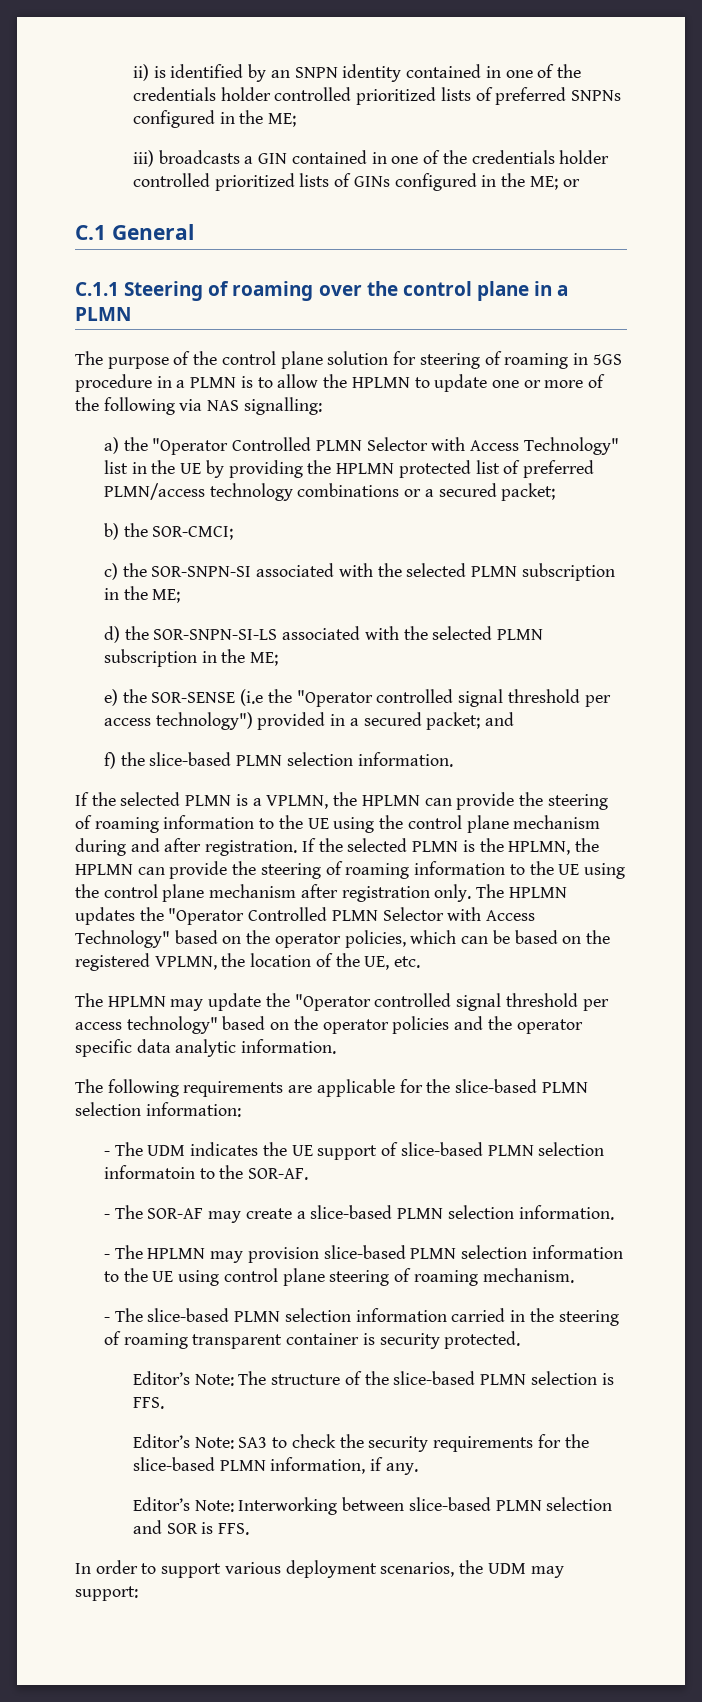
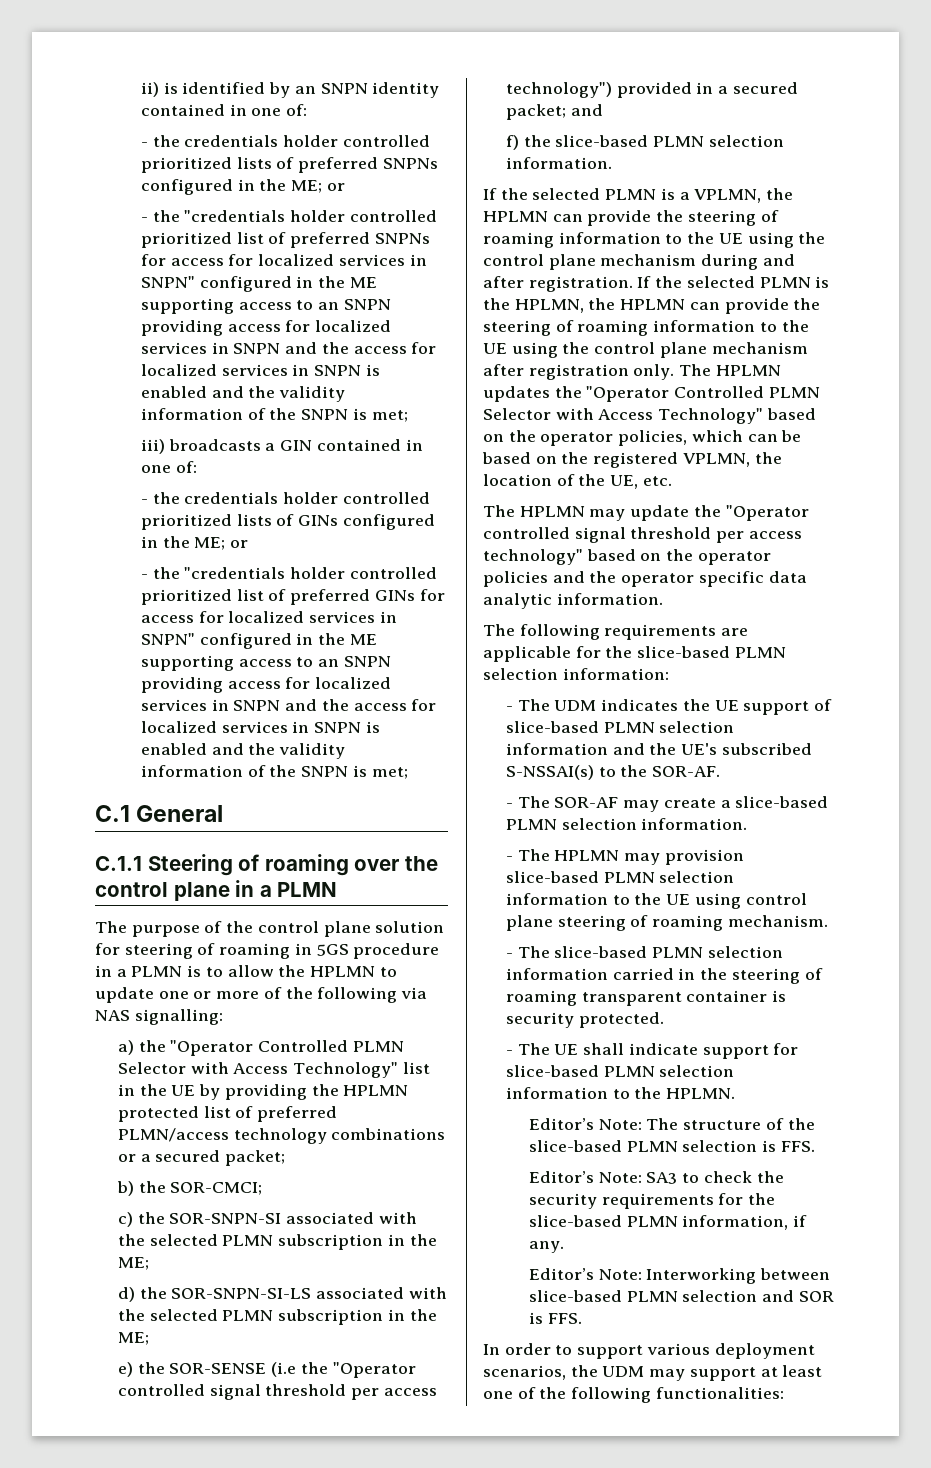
- ii) is identified by an SNPN identity contained in one of the credentials holder controlled prioritized lists of preferred SNPNs configured in the ME;
+ ii) is identified by an SNPN identity contained in one of:
+ - the credentials holder controlled prioritized lists of preferred SNPNs configured in the ME; or
+ - the "credentials holder controlled prioritized list of preferred SNPNs for access for localized services in SNPN" configured in the ME supporting access to an SNPN providing access for localized services in SNPN and the access for localized services in SNPN is enabled and the validity information of the SNPN is met;
- iii) broadcasts a GIN contained in one of the credentials holder controlled prioritized lists of GINs configured in the ME; or
+ iii) broadcasts a GIN contained in one of:
+ - the credentials holder controlled prioritized lists of GINs configured in the ME; or
+ - the "credentials holder controlled prioritized list of preferred GINs for access for localized services in SNPN" configured in the ME supporting access to an SNPN providing access for localized services in SNPN and the access for localized services in SNPN is enabled and the validity information of the SNPN is met;
- - The UDM indicates the UE support of slice-based PLMN selection informatoin to the SOR-AF.
+ - The UDM indicates the UE support of slice-based PLMN selection information and the UE's subscribed S-NSSAI(s) to the SOR-AF.
+ - The UE shall indicate support for slice-based PLMN selection information to the HPLMN.
- In order to support various deployment scenarios, the UDM may support:
+ In order to support various deployment scenarios, the UDM may support at least one of the following functionalities:

